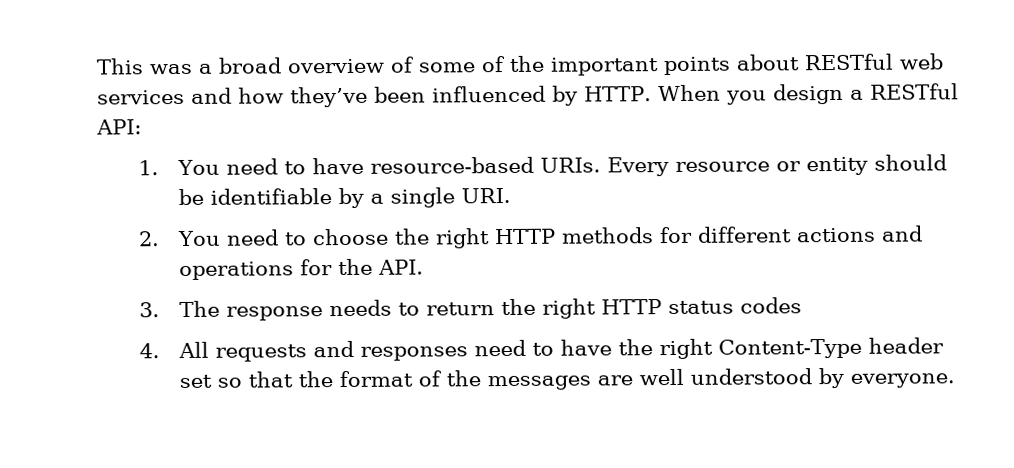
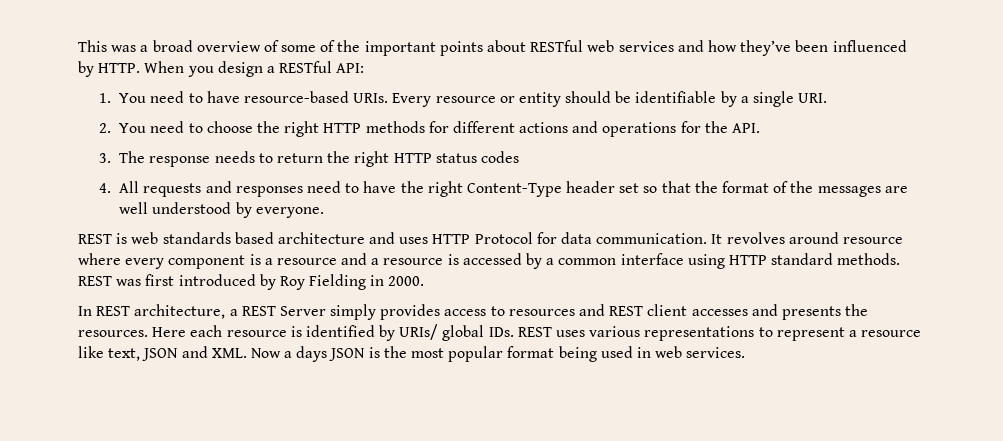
+ REST is web standards based architecture and uses HTTP Protocol for data communication. It revolves around resource where every component is a resource and a resource is accessed by a common interface using HTTP standard methods. REST was first introduced by Roy Fielding in 2000.
+ In REST architecture, a REST Server simply provides access to resources and REST client accesses and presents the resources. Here each resource is identified by URIs/ global IDs. REST uses various representations to represent a resource like text, JSON and XML. Now a days JSON is the most popular format being used in web services.

